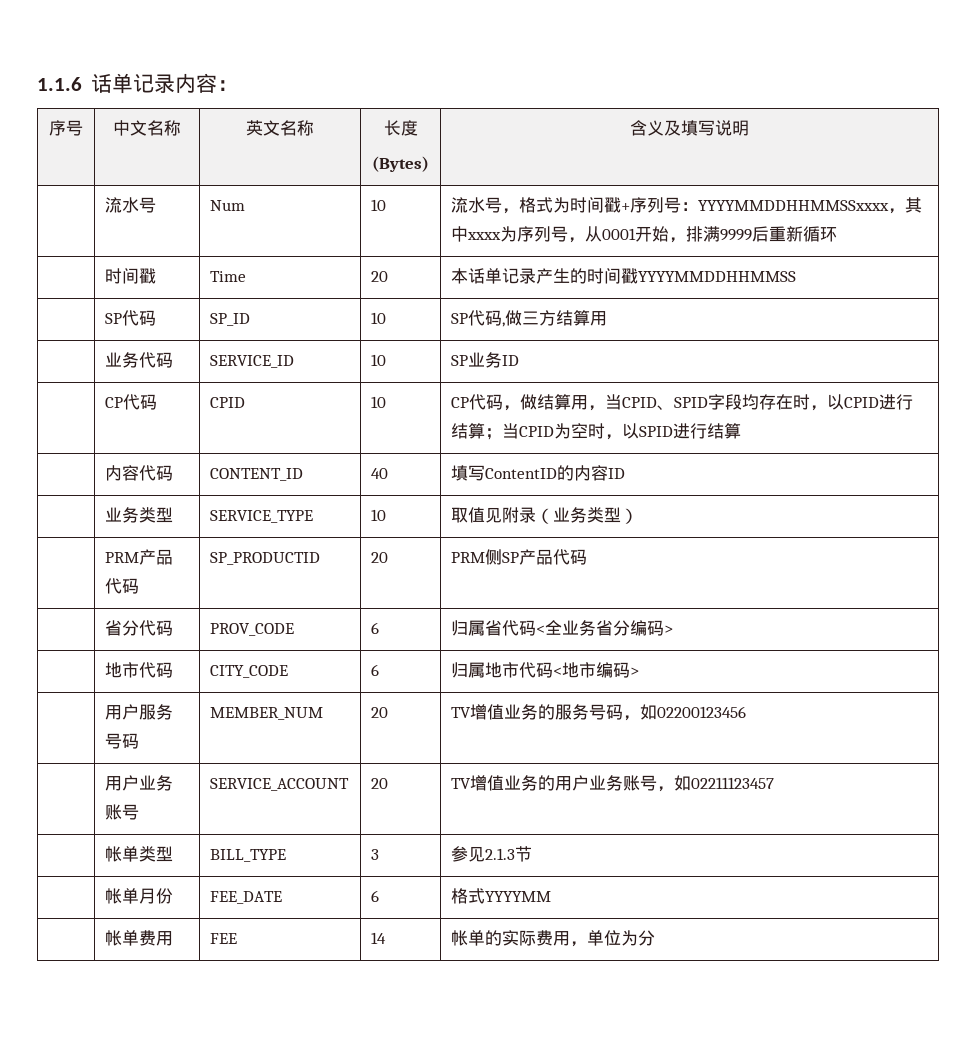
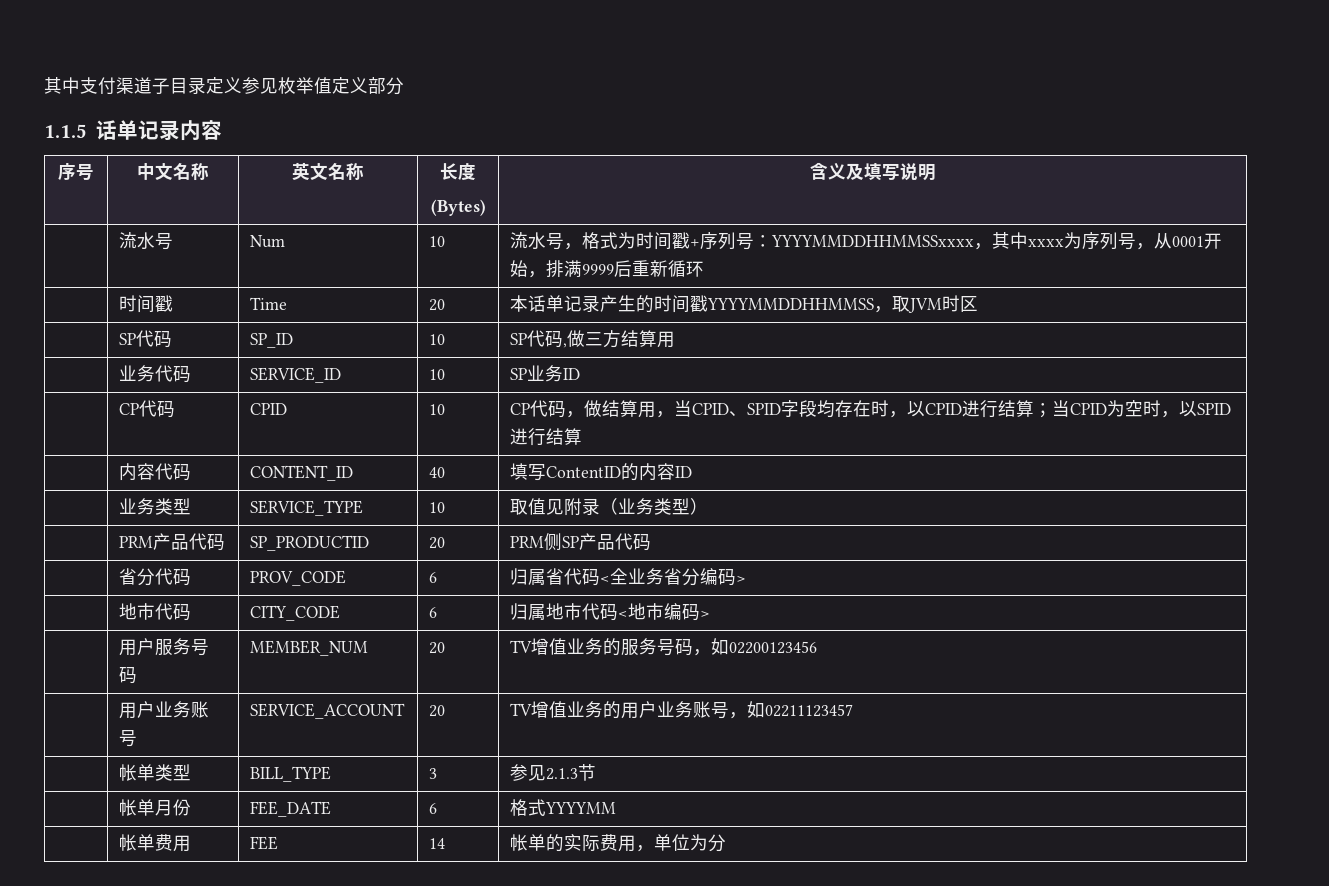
- 1.1.6话单记录内容：
+ 其中支付渠道子目录定义参见枚举值定义部分
+ 1.1.5话单记录内容
- | 时间戳 | Time | 20 | 本话单记录产生的时间戳YYYYMMDDHHMMSS
+ | 时间戳 | Time | 20 | 本话单记录产生的时间戳YYYYMMDDHHMMSS，取JVM时区

